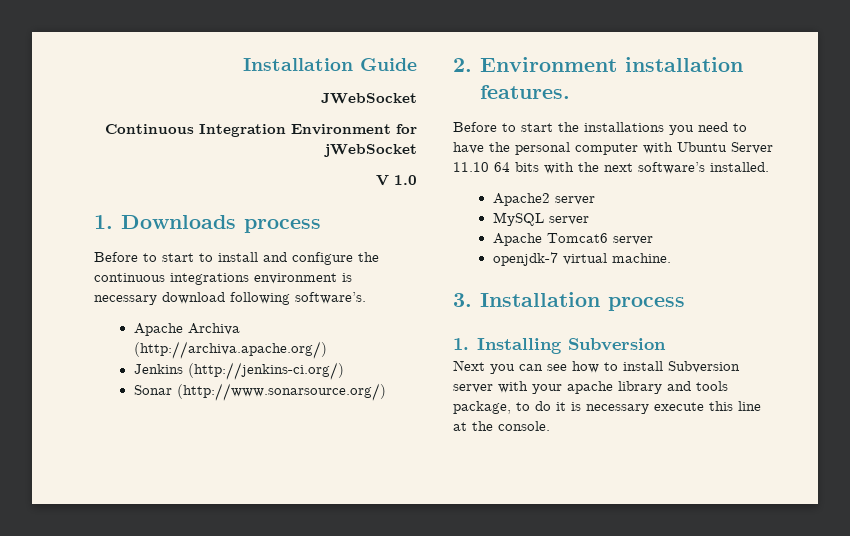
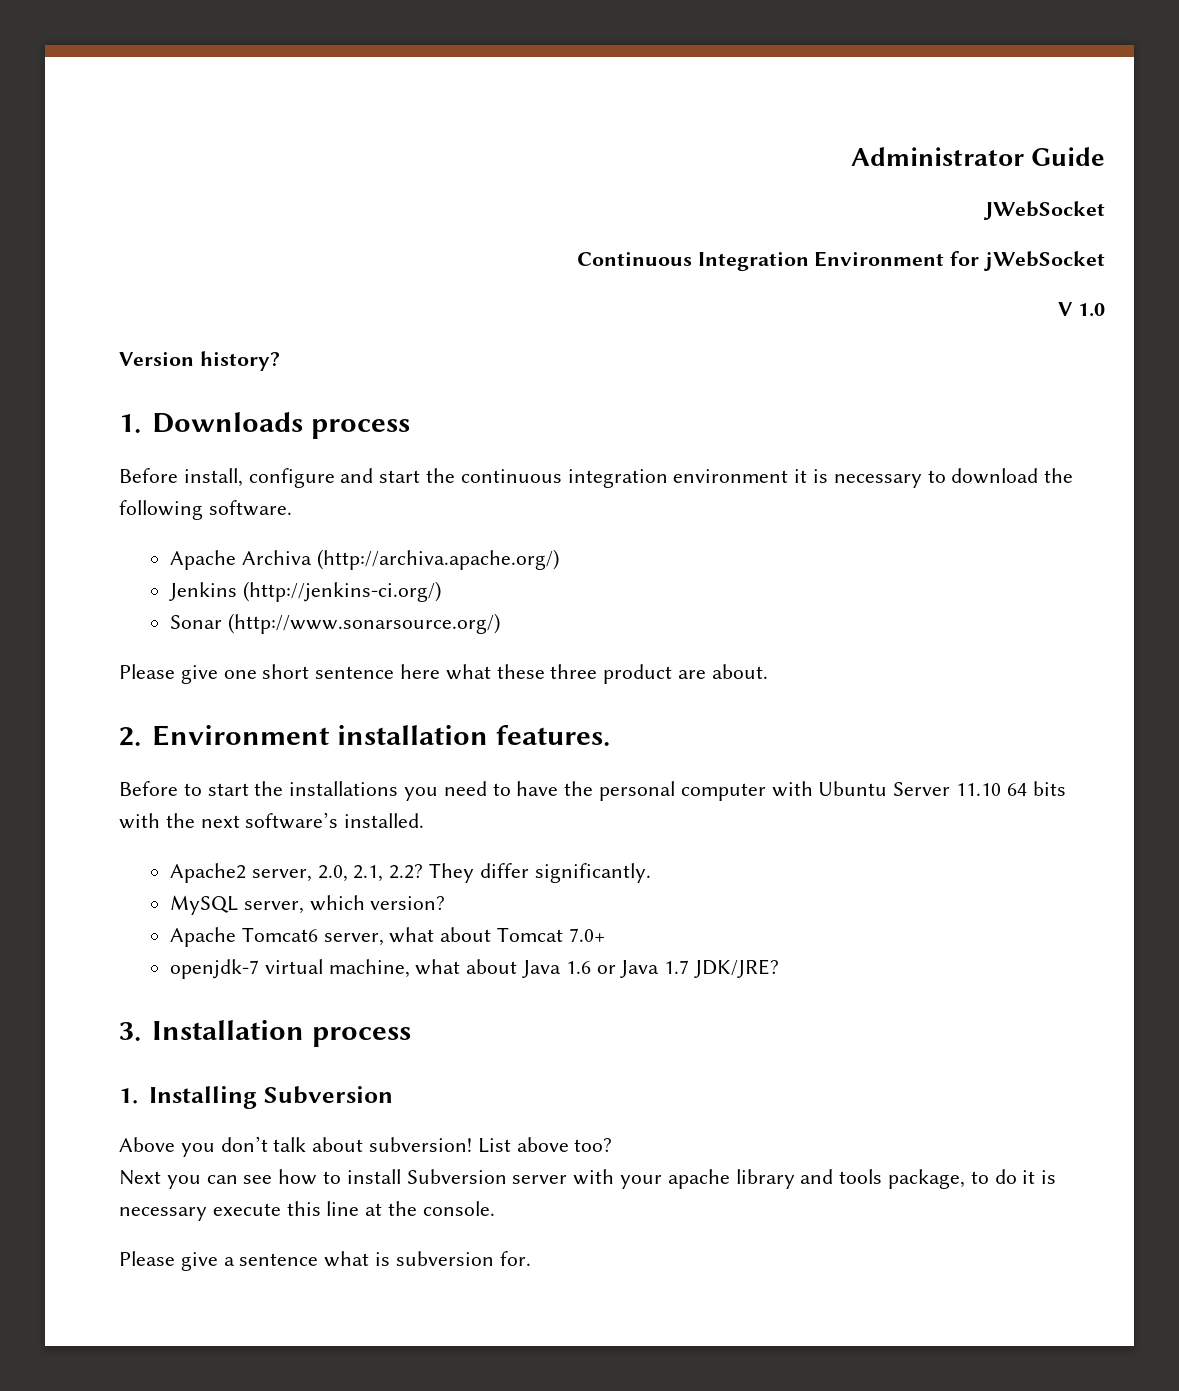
- Installation Guide
+ Administrator Guide
+ Version history?
- Before to start to install and configure the continuous integrations environment is necessary download following software’s.
+ Before install, configure and start the continuous integration environment it is necessary to download the following software.
+ Please give one short sentence here what these three product are about.
- Apache2 server
- MySQL server
- Apache Tomcat6 server
- openjdk-7 virtual machine.
+ Apache2 server, 2.0, 2.1, 2.2? They differ significantly.
+ MySQL server, which version?
+ Apache Tomcat6 server, what about Tomcat 7.0+
+ openjdk-7 virtual machine, what about Java 1.6 or Java 1.7 JDK/JRE?
+ Above you don’t talk about subversion! List above too?
+ Please give a sentence what is subversion for.

